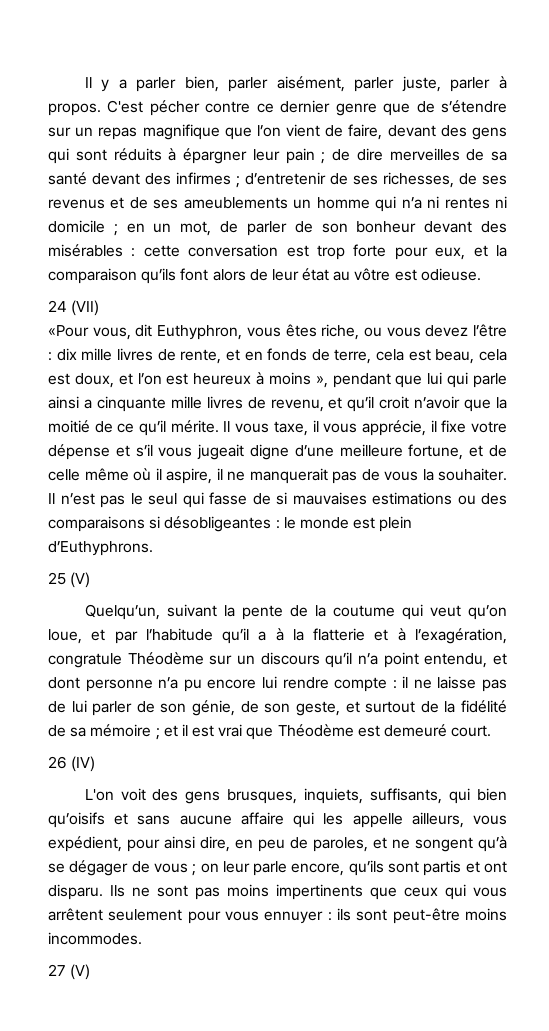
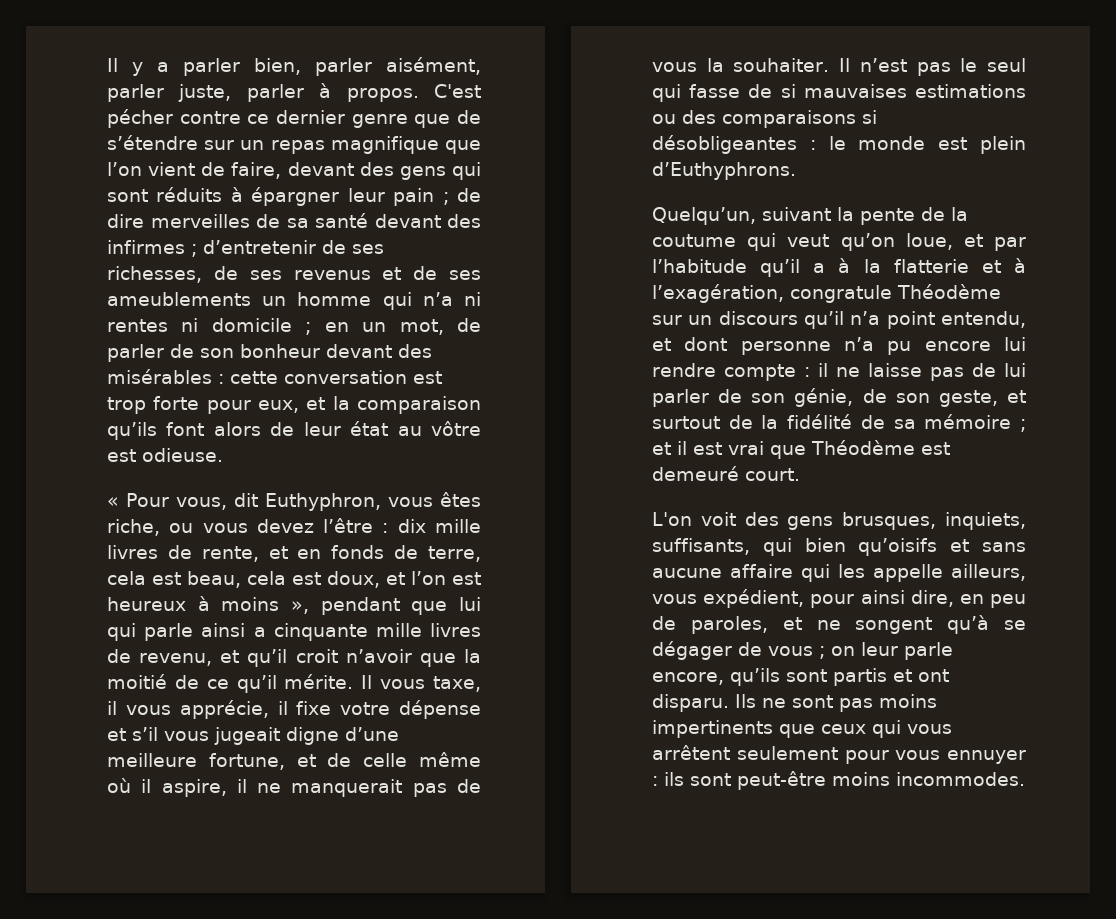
- 24 (VII)
- «Pour vous, dit Euthyphron, vous êtes riche, ou vous devez l’être : dix mille livres de rente, et en fonds de terre, cela est beau, cela est doux, et l’on est heureux à moins », pendant que lui qui parle ainsi a cinquante mille livres de revenu, et qu’il croit n’avoir que la moitié de ce qu’il mérite.
+ « Pour vous, dit Euthyphron, vous êtes riche, ou vous devez l’être : dix mille livres de rente, et en fonds de terre, cela est beau, cela est doux, et l’on est heureux à moins », pendant que lui qui parle ainsi a cinquante mille livres de revenu, et qu’il croit n’avoir que la moitié de ce qu’il mérite.
- 25 (V)
- 26 (IV)
- 27 (V)

